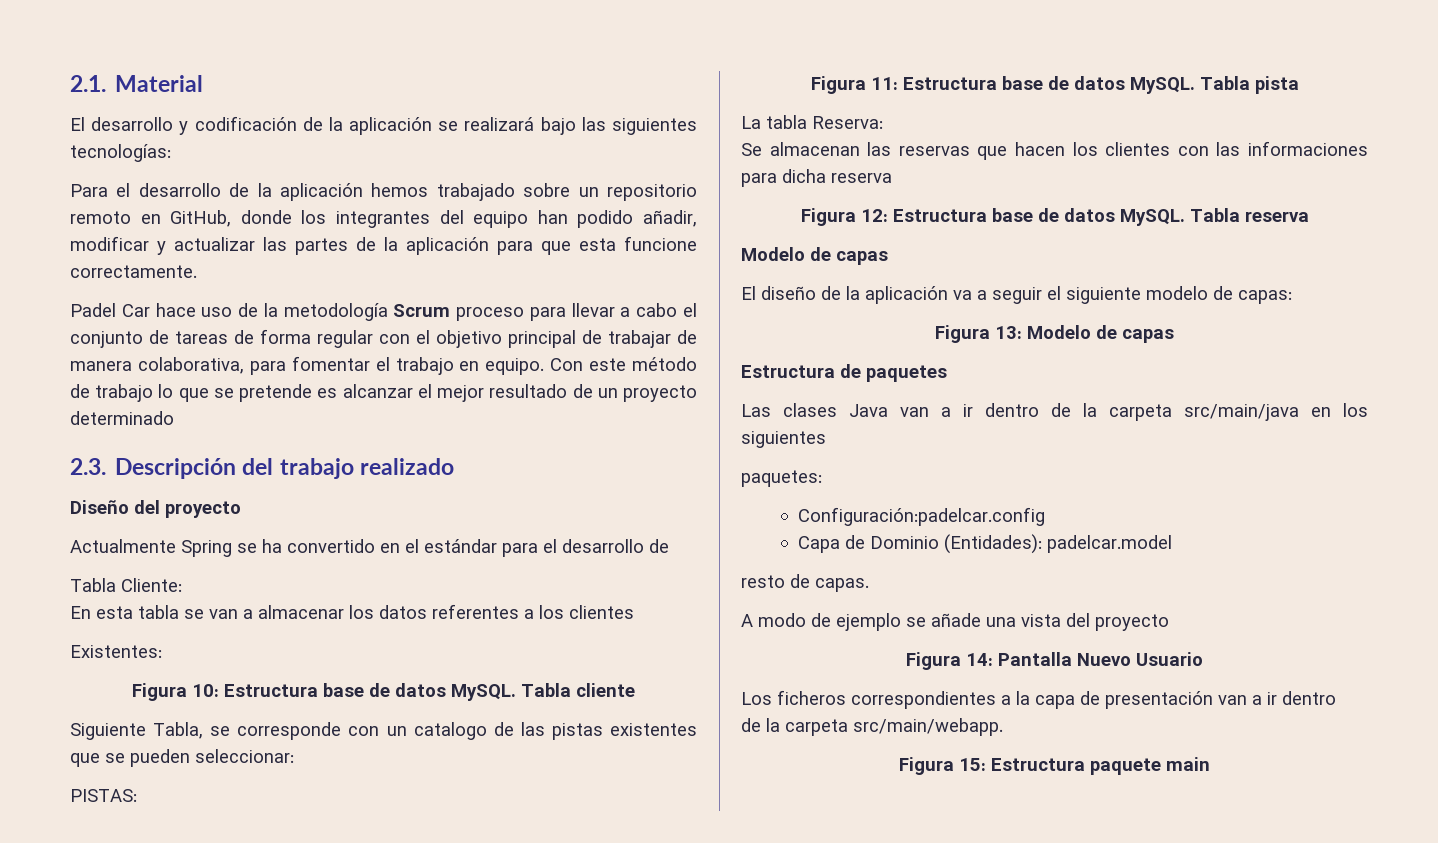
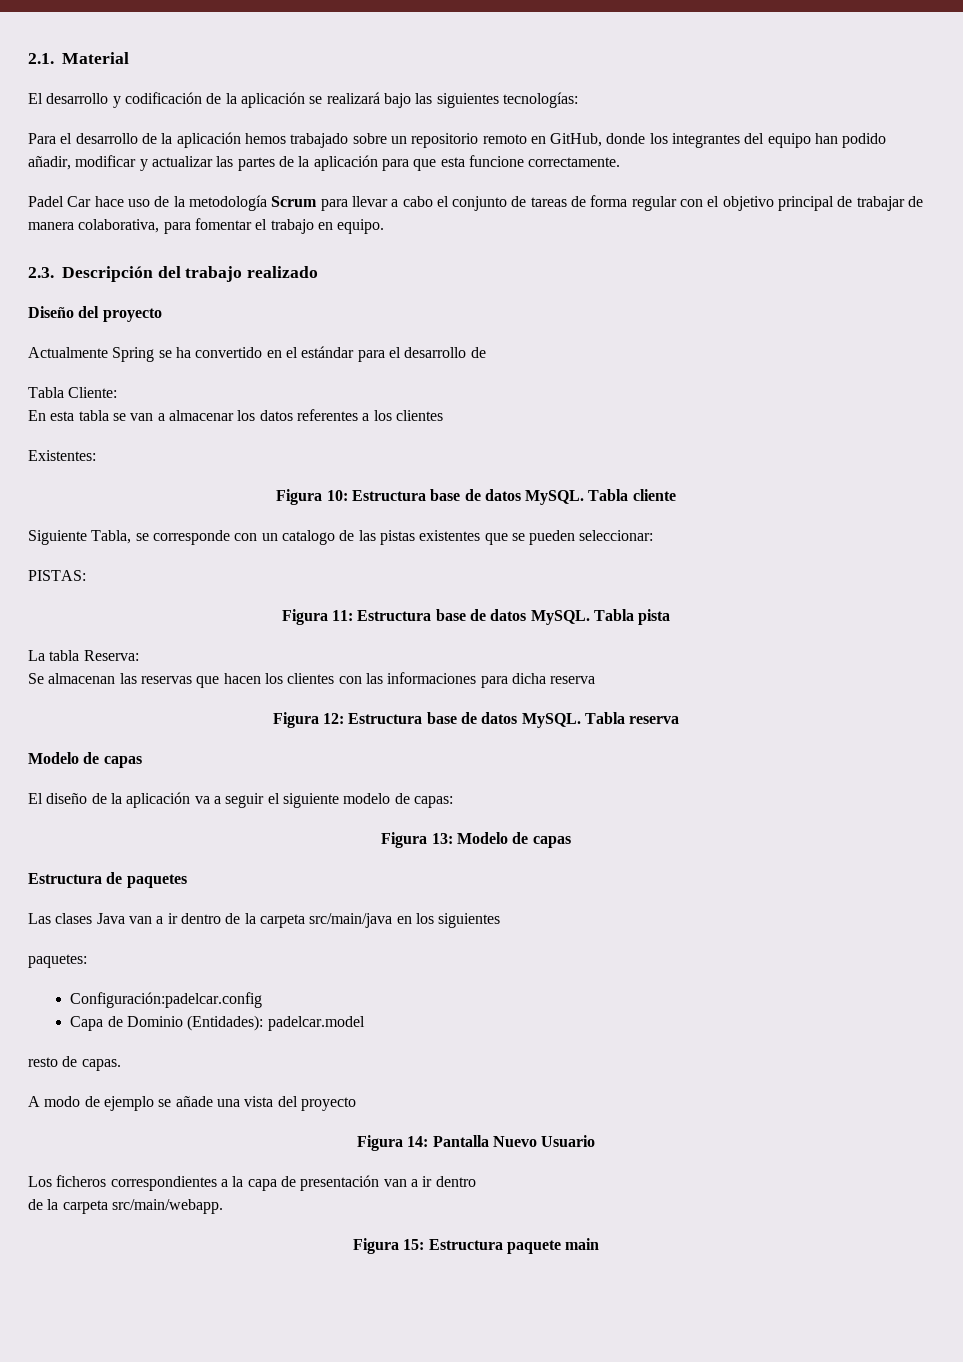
- Padel Car hace uso de la metodología Scrum proceso para llevar a cabo el conjunto de tareas de forma regular con el objetivo principal de trabajar de manera colaborativa, para fomentar el trabajo en equipo. Con este método de trabajo lo que se pretende es alcanzar el mejor resultado de un proyecto determinado
+ Padel Car hace uso de la metodología Scrum para llevar a cabo el conjunto de tareas de forma regular con el objetivo principal de trabajar de manera colaborativa, para fomentar el trabajo en equipo.

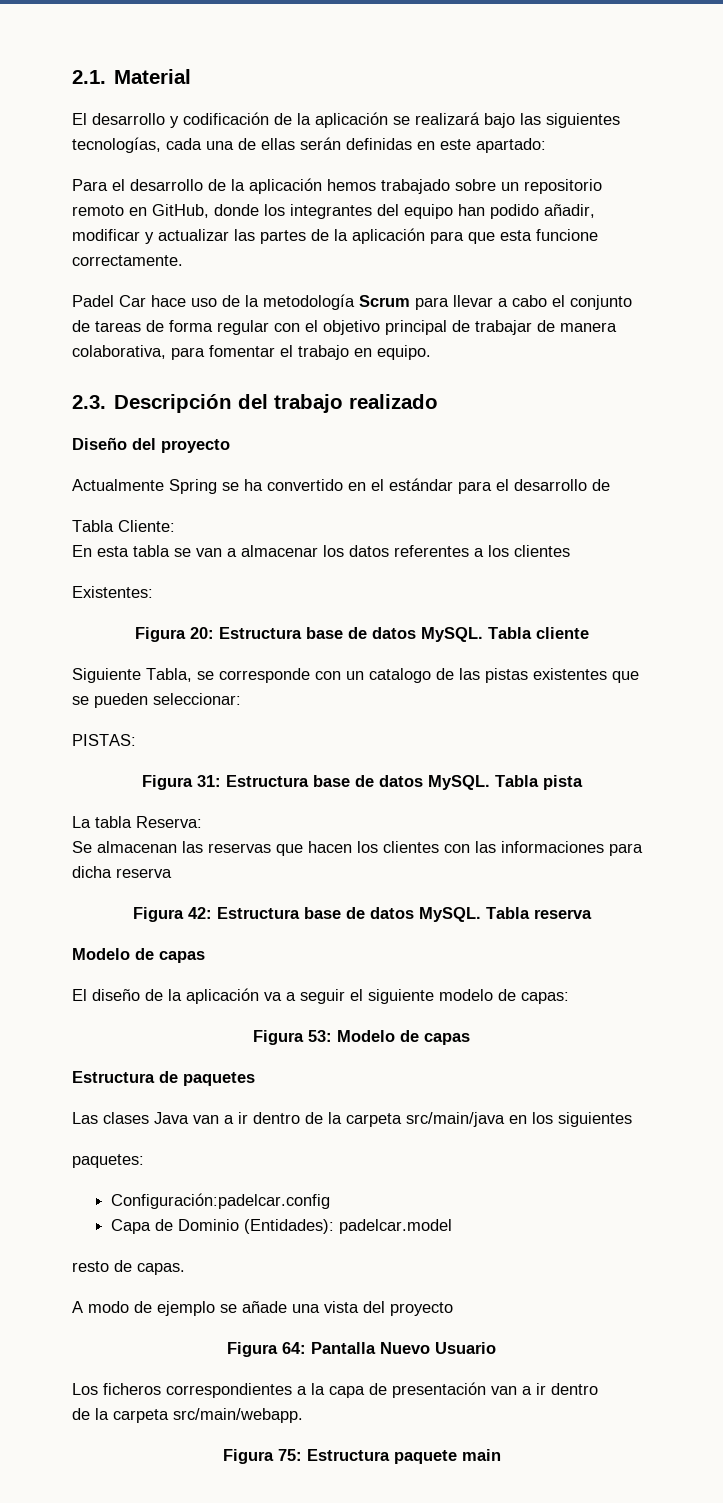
- El desarrollo y codificación de la aplicación se realizará bajo las siguientes tecnologías:
+ El desarrollo y codificación de la aplicación se realizará bajo las siguientes tecnologías, cada una de ellas serán definidas en este apartado:
- Figura 10: Estructura base de datos MySQL.
+ Figura 20: Estructura base de datos MySQL.
- Figura 11: Estructura base de datos MySQL.
+ Figura 31: Estructura base de datos MySQL.
- Figura 12: Estructura base de datos MySQL.
+ Figura 42: Estructura base de datos MySQL.
- Figura 13: Modelo de capas
+ Figura 53: Modelo de capas
- Figura 14: Pantalla Nuevo Usuario
+ Figura 64: Pantalla Nuevo Usuario
- Figura 15: Estructura paquete main
+ Figura 75: Estructura paquete main

